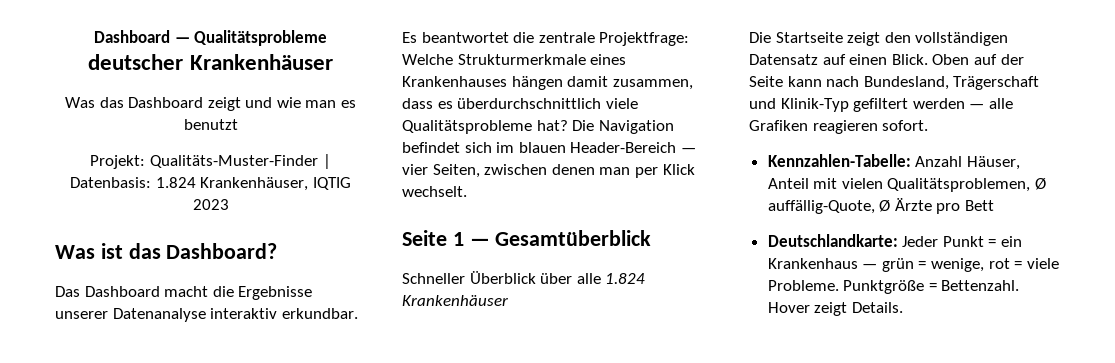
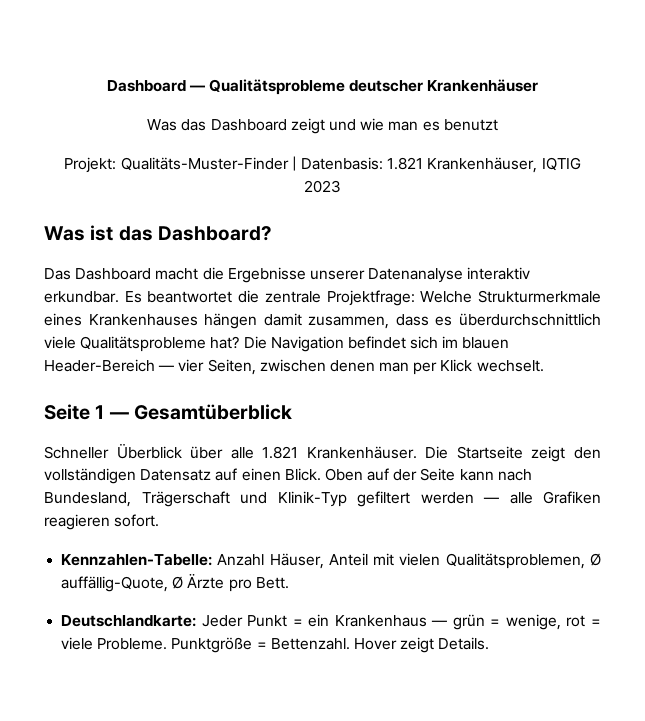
- Dashboard — Qualitätsprobleme
- deutscher Krankenhäuser
+ Dashboard — Qualitätsprobleme deutscher Krankenhäuser
- Projekt: Qualitäts-Muster-Finder | Datenbasis: 1.824 Krankenhäuser, IQTIG 2023
+ Projekt: Qualitäts-Muster-Finder | Datenbasis: 1.821 Krankenhäuser, IQTIG 2023
- Schneller Überblick über alle 1.824 Krankenhäuser
- Die Startseite zeigt den vollständigen Datensatz auf einen Blick.
+ Schneller Überblick über alle 1.821 Krankenhäuser. Die Startseite zeigt den vollständigen Datensatz auf einen Blick.
- Kennzahlen-Tabelle: Anzahl Häuser, Anteil mit vielen Qualitätsproblemen, Ø auffällig-Quote, Ø Ärzte pro Bett
+ Kennzahlen-Tabelle: Anzahl Häuser, Anteil mit vielen Qualitätsproblemen, Ø auffällig-Quote, Ø Ärzte pro Bett.

